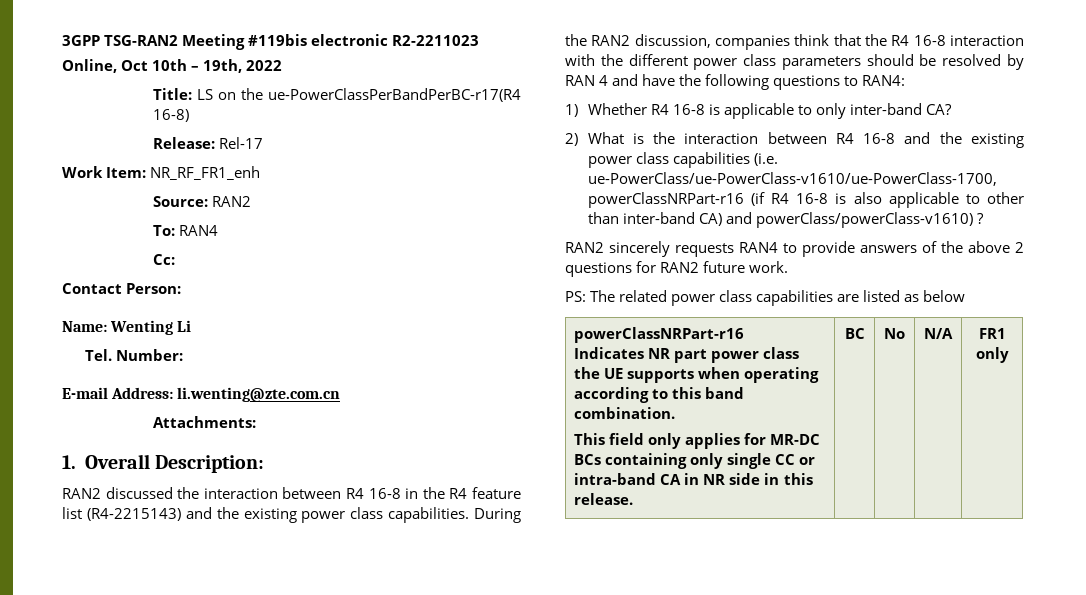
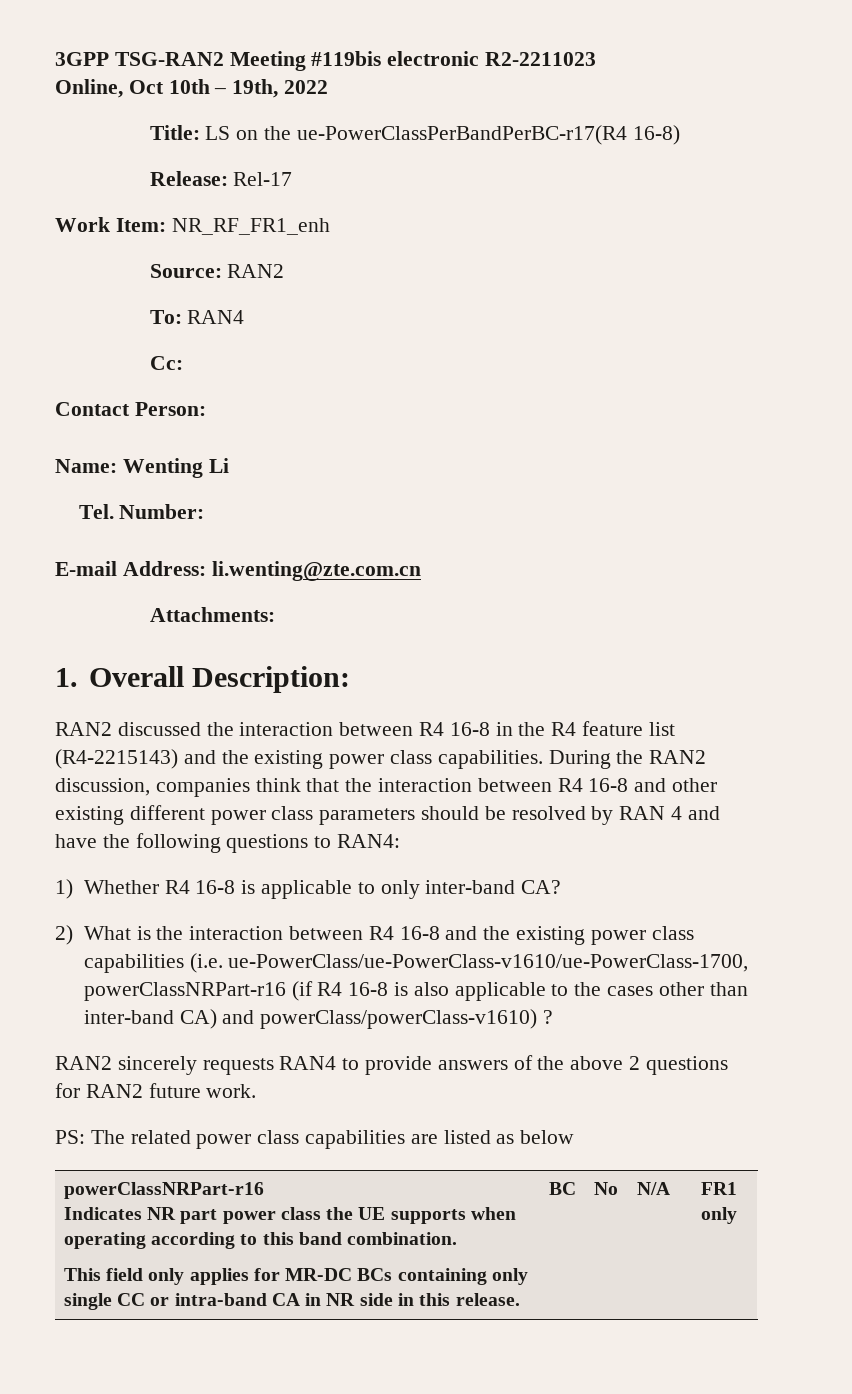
- During the RAN2 discussion, companies think that the R4 16-8 interaction with the different power class parameters should be resolved by RAN 4 and have the following questions to RAN4:
+ During the RAN2 discussion, companies think that the interaction between R4 16-8 and other existing different power class parameters should be resolved by RAN 4 and have the following questions to RAN4:
- 2) What is the interaction between R4 16-8 and the existing power class capabilities (i.e. ue-PowerClass/ue-PowerClass-v1610/ue-PowerClass-1700, powerClassNRPart-r16 (if R4 16-8 is also applicable to other than inter-band CA) and powerClass/powerClass-v1610) ?
+ 2) What is the interaction between R4 16-8 and the existing power class capabilities (i.e. ue-PowerClass/ue-PowerClass-v1610/ue-PowerClass-1700, powerClassNRPart-r16 (if R4 16-8 is also applicable to the cases other than inter-band CA) and powerClass/powerClass-v1610) ?

